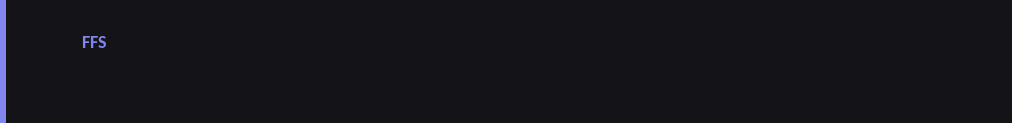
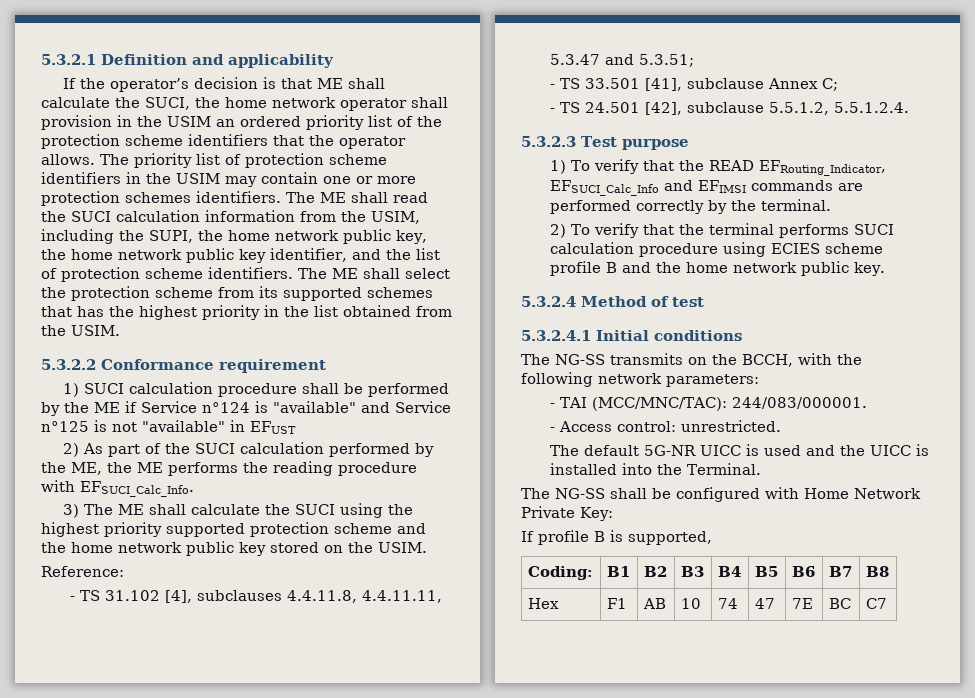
- FFS
+ 5.3.2.1 Definition and applicability
+ If the operator’s decision is that ME shall calculate the SUCI, the home network operator shall provision in the USIM an ordered priority list of the protection scheme identifiers that the operator allows. The priority list of protection scheme identifiers in the USIM may contain one or more protection schemes identifiers. The ME shall read the SUCI calculation information from the USIM, including the SUPI, the home network public key, the home network public key identifier, and the list of protection scheme identifiers. The ME shall select the protection scheme from its supported schemes that has the highest priority in the list obtained from the USIM.
+ 5.3.2.2 Conformance requirement
+ 1) SUCI calculation procedure shall be performed by the ME if Service n°124 is "available" and Service n°125 is not "available" in EFUST
+ 2) As part of the SUCI calculation performed by the ME, the ME performs the reading procedure with EFSUCI_Calc_Info.
+ 3) The ME shall calculate the SUCI using the highest priority supported protection scheme and the home network public key stored on the USIM.
+ Reference:
+ - TS 31.102 [4], subclauses 4.4.11.8, 4.4.11.11, 5.3.47 and 5.3.51;
+ - TS 33.501 [41], subclause Annex C;
+ - TS 24.501 [42], subclause 5.5.1.2, 5.5.1.2.4.
+ 5.3.2.3 Test purpose
+ 1) To verify that the READ EFRouting_Indicator, EFSUCI_Calc_Info and EFIMSI commands are performed correctly by the terminal.
+ 2) To verify that the terminal performs SUCI calculation procedure using ECIES scheme profile B and the home network public key.
+ 5.3.2.4 Method of test
+ 5.3.2.4.1 Initial conditions
+ The NG-SS transmits on the BCCH, with the following network parameters:
+ - TAI (MCC/MNC/TAC): 244/083/000001.
+ - Access control: unrestricted.
+ The default 5G-NR UICC is used and the UICC is installed into the Terminal.
+ The NG-SS shall be configured with Home Network Private Key:
+ If profile B is supported,
+ Coding: | B1 | B2 | B3 | B4 | B5 | B6 | B7 | B8
+ Hex | F1 | AB | 10 | 74 | 47 | 7E | BC | C7

